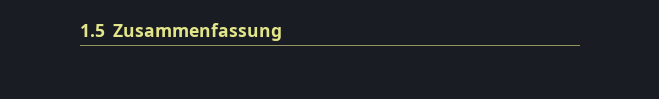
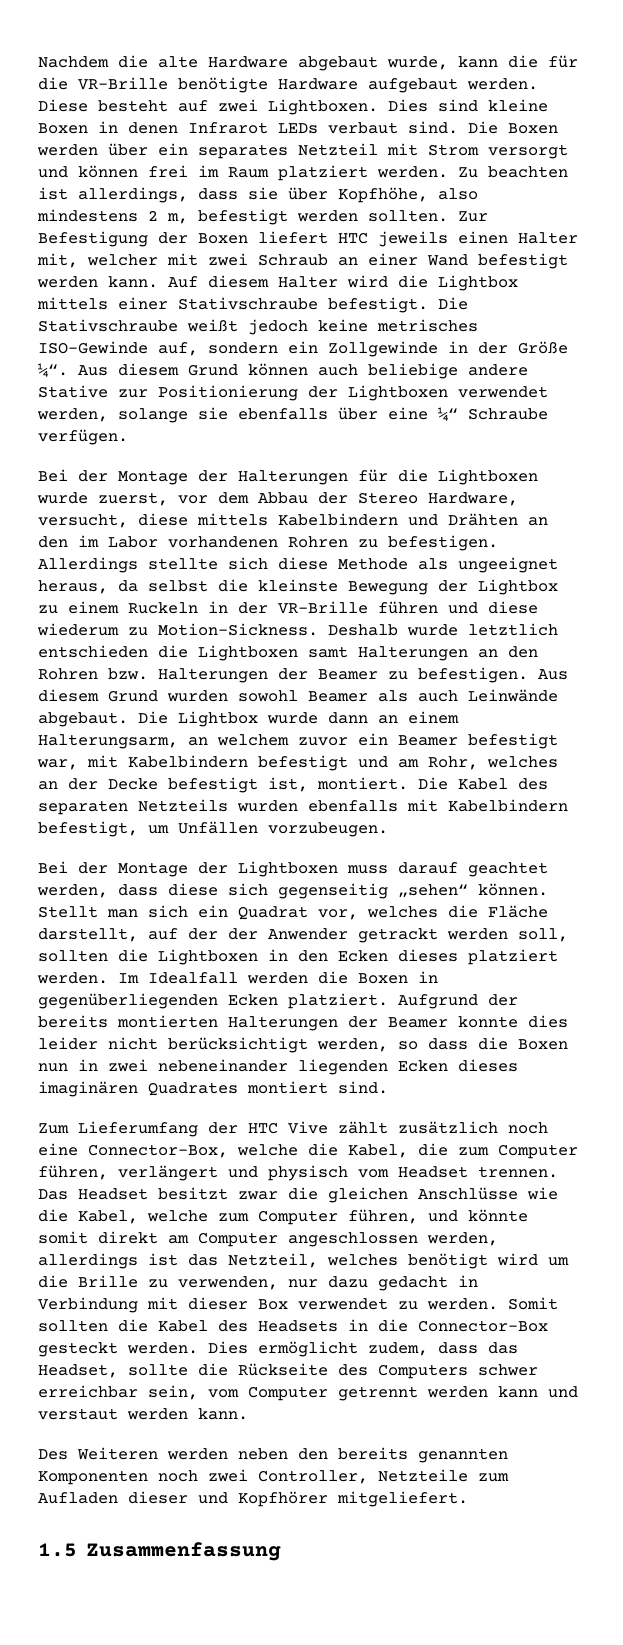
+ Nachdem die alte Hardware abgebaut wurde, kann die für die VR-Brille benötigte Hardware aufgebaut werden. Diese besteht auf zwei Lightboxen. Dies sind kleine Boxen in denen Infrarot LEDs verbaut sind. Die Boxen werden über ein separates Netzteil mit Strom versorgt und können frei im Raum platziert werden. Zu beachten ist allerdings, dass sie über Kopfhöhe, also mindestens 2 m, befestigt werden sollten. Zur Befestigung der Boxen liefert HTC jeweils einen Halter mit, welcher mit zwei Schraub an einer Wand befestigt werden kann. Auf diesem Halter wird die Lightbox mittels einer Stativschraube befestigt. Die Stativschraube weißt jedoch keine metrisches ISO-Gewinde auf, sondern ein Zollgewinde in der Größe ¼“. Aus diesem Grund können auch beliebige andere Stative zur Positionierung der Lightboxen verwendet werden, solange sie ebenfalls über eine ¼“ Schraube verfügen.
+ Bei der Montage der Halterungen für die Lightboxen wurde zuerst, vor dem Abbau der Stereo Hardware, versucht, diese mittels Kabelbindern und Drähten an den im Labor vorhandenen Rohren zu befestigen. Allerdings stellte sich diese Methode als ungeeignet heraus, da selbst die kleinste Bewegung der Lightbox zu einem Ruckeln in der VR-Brille führen und diese wiederum zu Motion-Sickness. Deshalb wurde letztlich entschieden die Lightboxen samt Halterungen an den Rohren bzw. Halterungen der Beamer zu befestigen. Aus diesem Grund wurden sowohl Beamer als auch Leinwände abgebaut. Die Lightbox wurde dann an einem Halterungsarm, an welchem zuvor ein Beamer befestigt war, mit Kabelbindern befestigt und am Rohr, welches an der Decke befestigt ist, montiert. Die Kabel des separaten Netzteils wurden ebenfalls mit Kabelbindern befestigt, um Unfällen vorzubeugen.
+ Bei der Montage der Lightboxen muss darauf geachtet werden, dass diese sich gegenseitig „sehen“ können. Stellt man sich ein Quadrat vor, welches die Fläche darstellt, auf der der Anwender getrackt werden soll, sollten die Lightboxen in den Ecken dieses platziert werden. Im Idealfall werden die Boxen in gegenüberliegenden Ecken platziert. Aufgrund der bereits montierten Halterungen der Beamer konnte dies leider nicht berücksichtigt werden, so dass die Boxen nun in zwei nebeneinander liegenden Ecken dieses imaginären Quadrates montiert sind.
+ Zum Lieferumfang der HTC Vive zählt zusätzlich noch eine Connector-Box, welche die Kabel, die zum Computer führen, verlängert und physisch vom Headset trennen. Das Headset besitzt zwar die gleichen Anschlüsse wie die Kabel, welche zum Computer führen, und könnte somit direkt am Computer angeschlossen werden, allerdings ist das Netzteil, welches benötigt wird um die Brille zu verwenden, nur dazu gedacht in Verbindung mit dieser Box verwendet zu werden. Somit sollten die Kabel des Headsets in die Connector-Box gesteckt werden. Dies ermöglicht zudem, dass das Headset, sollte die Rückseite des Computers schwer erreichbar sein, vom Computer getrennt werden kann und verstaut werden kann.
+ Des Weiteren werden neben den bereits genannten Komponenten noch zwei Controller, Netzteile zum Aufladen dieser und Kopfhörer mitgeliefert.

